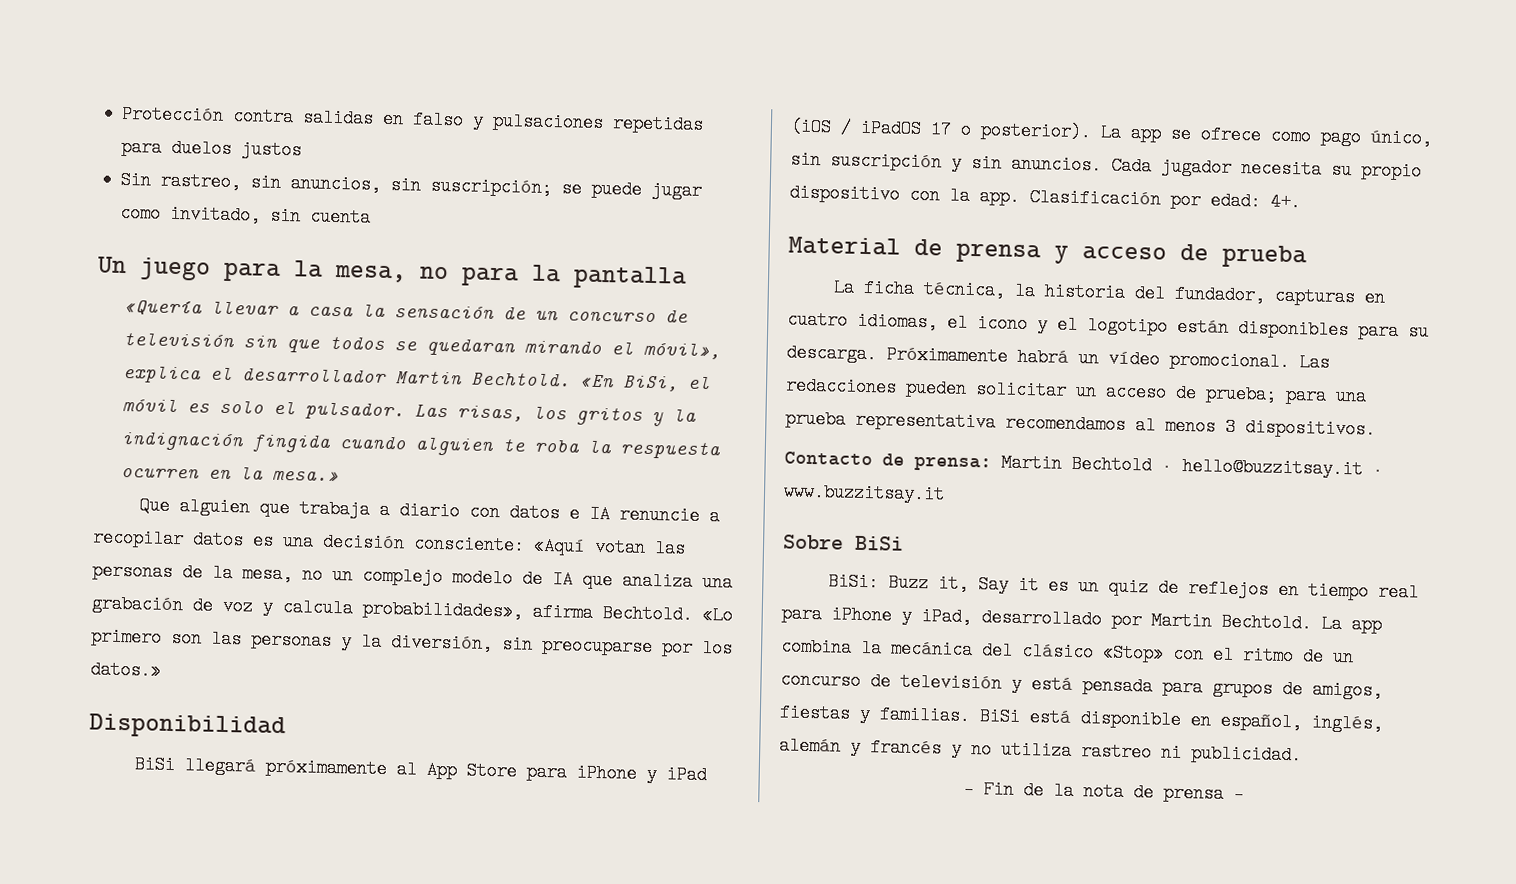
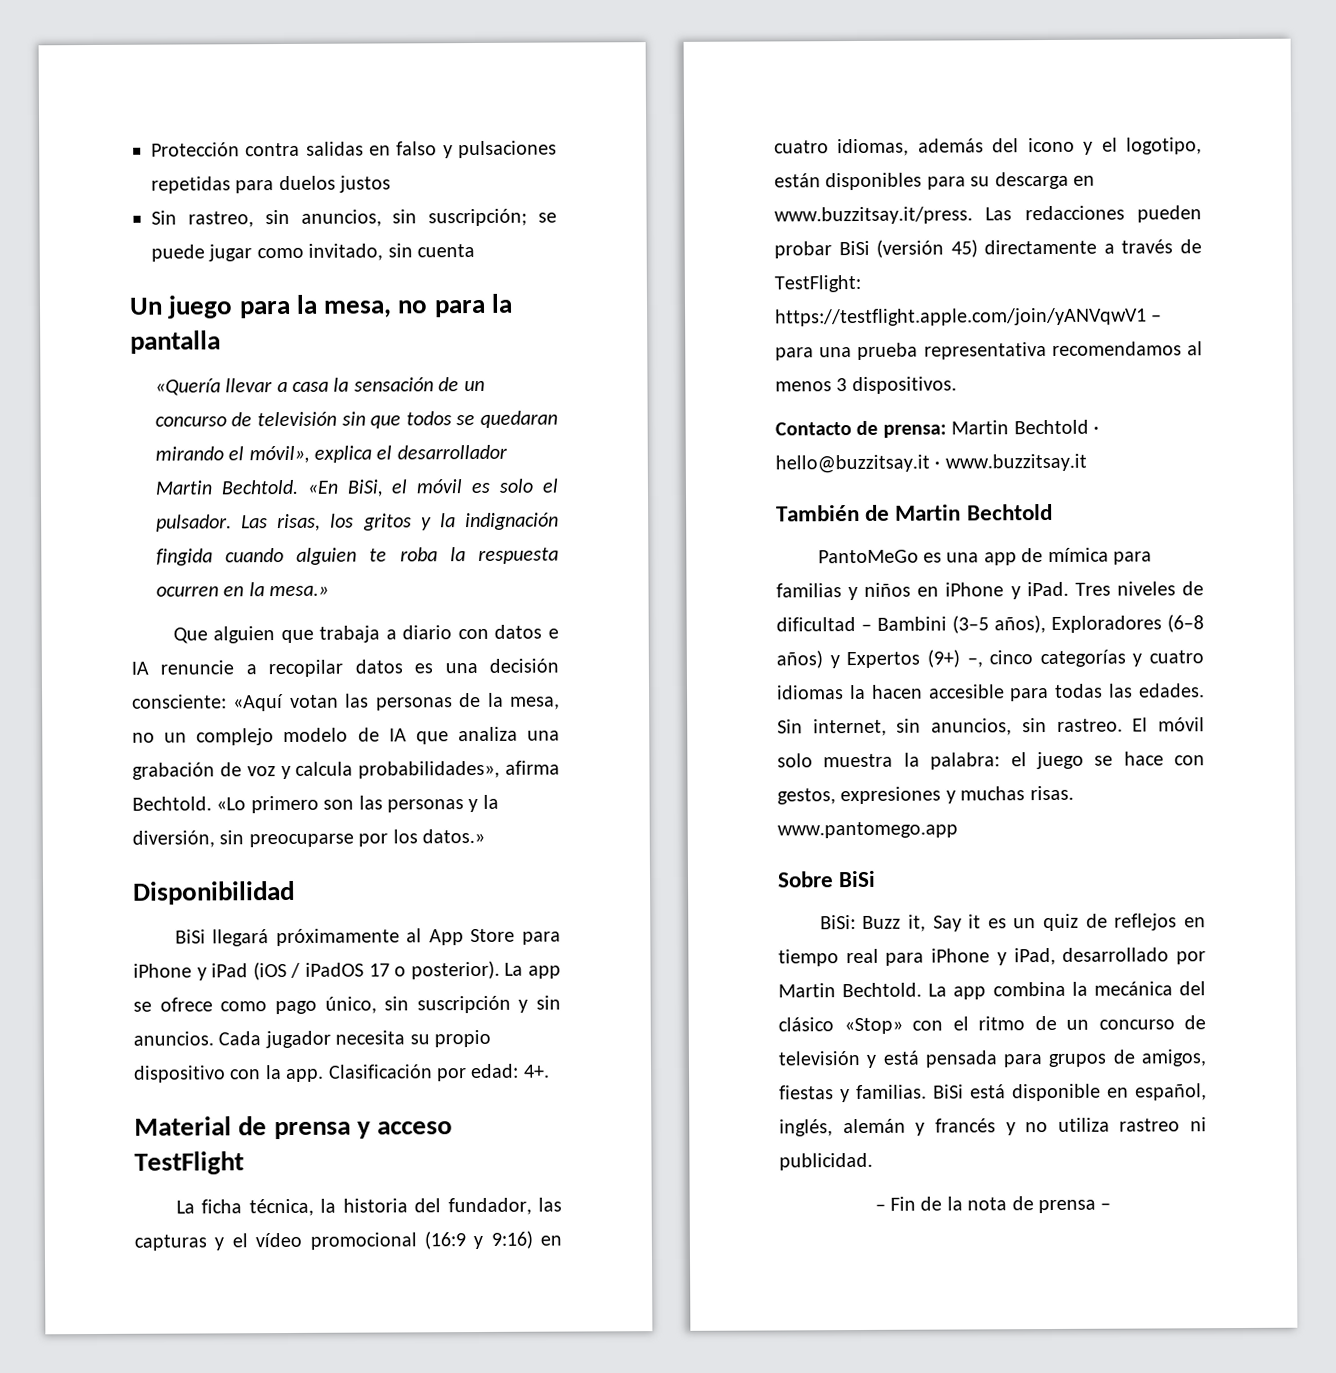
- Material de prensa y acceso de prueba
+ Material de prensa y acceso TestFlight
- La ficha técnica, la historia del fundador, capturas en cuatro idiomas, el icono y el logotipo están disponibles para su descarga. Próximamente habrá un vídeo promocional. Las redacciones pueden solicitar un acceso de prueba; para una prueba representativa recomendamos al menos 3 dispositivos.
+ La ficha técnica, la historia del fundador, las capturas y el vídeo promocional (16:9 y 9:16) en cuatro idiomas, además del icono y el logotipo, están disponibles para su descarga en www.buzzitsay.it/press. Las redacciones pueden probar BiSi (versión 45) directamente a través de TestFlight: https://testflight.apple.com/join/yANVqwV1 – para una prueba representativa recomendamos al menos 3 dispositivos.
+ También de Martin Bechtold
+ PantoMeGo es una app de mímica para familias y niños en iPhone y iPad. Tres niveles de dificultad – Bambini (3–5 años), Exploradores (6–8 años) y Expertos (9+) –, cinco categorías y cuatro idiomas la hacen accesible para todas las edades. Sin internet, sin anuncios, sin rastreo. El móvil solo muestra la palabra: el juego se hace con gestos, expresiones y muchas risas. www.pantomego.app

